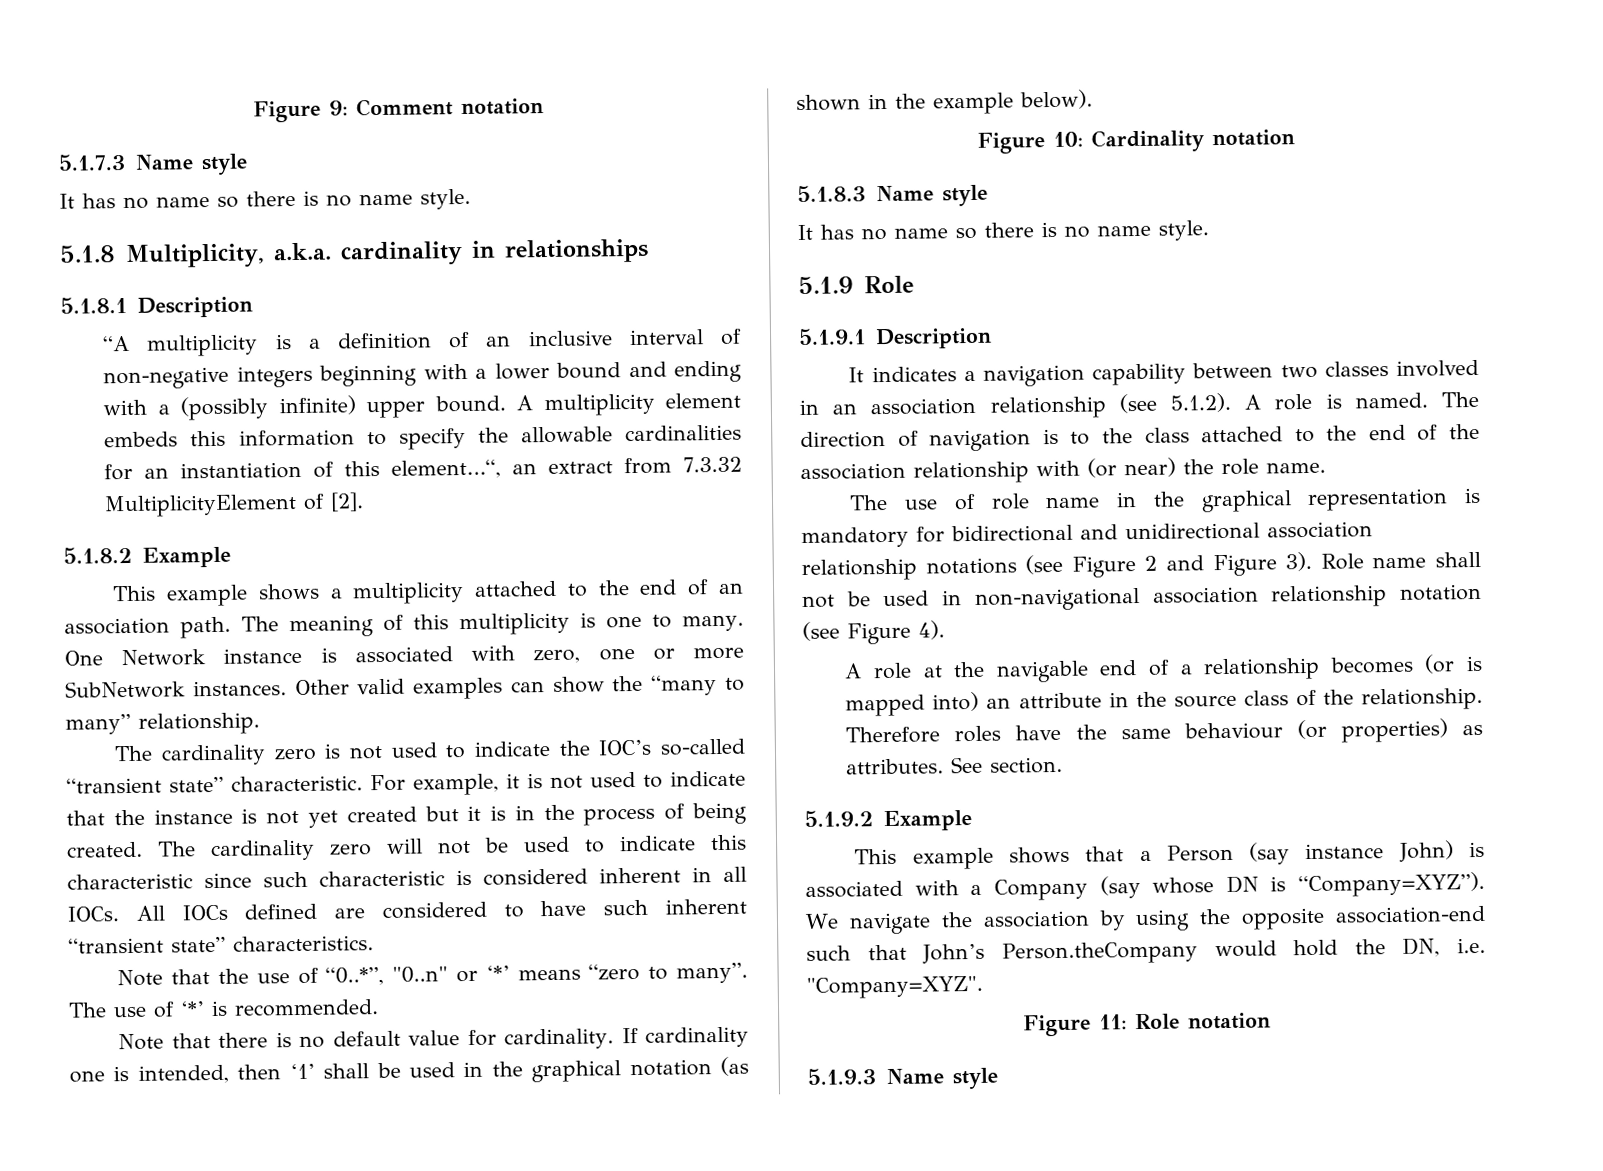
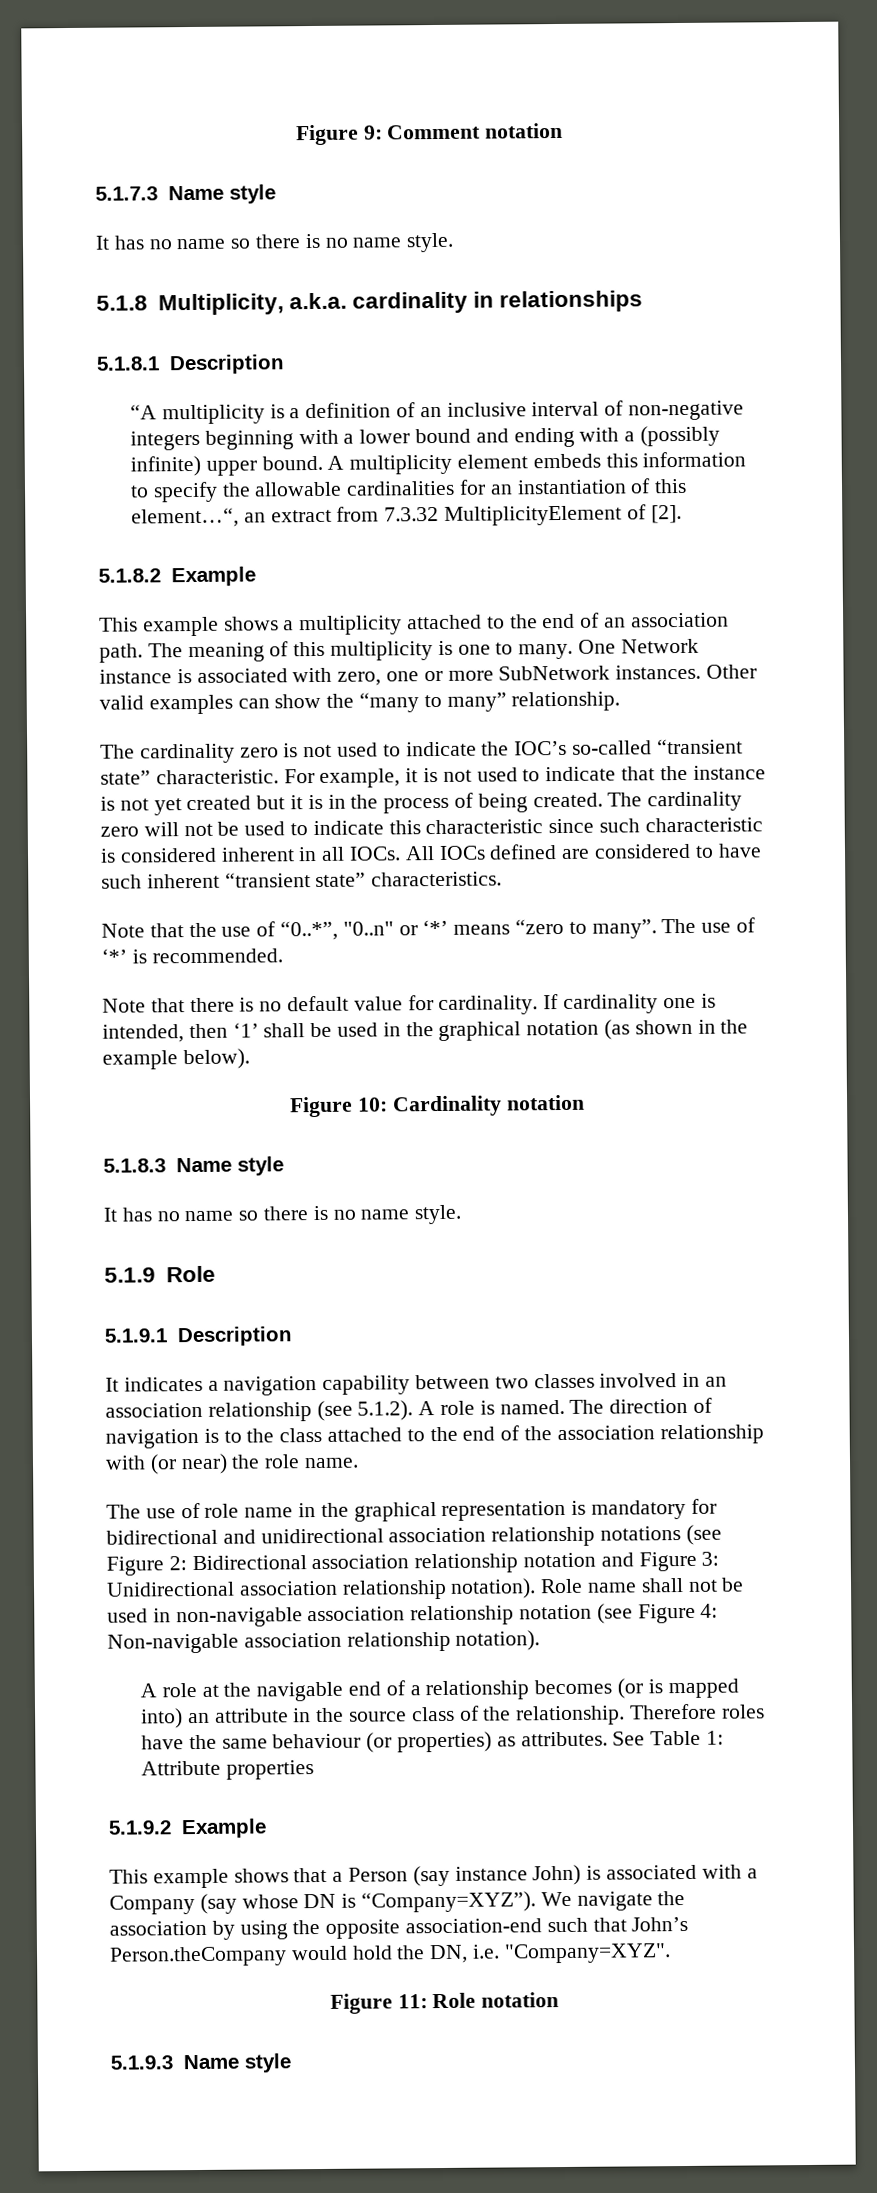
- The use of role name in the graphical representation is mandatory for bidirectional and unidirectional association relationship notations (see Figure 2 and Figure 3).
+ The use of role name in the graphical representation is mandatory for bidirectional and unidirectional association relationship notations (see Figure 2: Bidirectional association relationship notation and Figure 3: Unidirectional association relationship notation).
- Role name shall not be used in non-navigational association relationship notation (see Figure 4).
+ Role name shall not be used in non-navigable association relationship notation (see Figure 4: Non-navigable association relationship notation).
- See section.
+ See Table 1: Attribute properties

